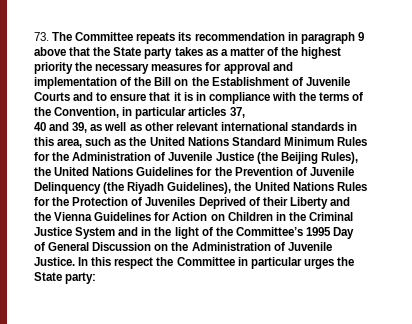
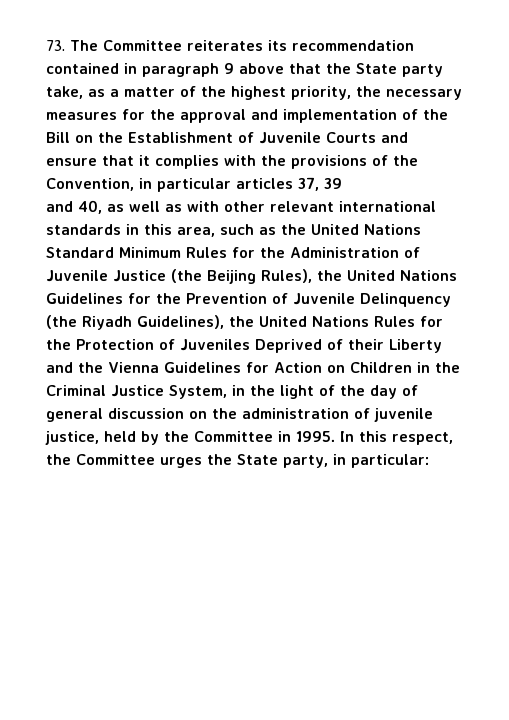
- 73. The Committee repeats its recommendation in paragraph 9 above that the State party takes as a matter of the highest priority the necessary measures for approval and implementation of the Bill on the Establishment of Juvenile Courts and to ensure that it is in compliance with the terms of the Convention, in particular articles 37,
- 40 and 39, as well as other relevant international standards in this area, such as the United Nations Standard Minimum Rules for the Administration of Juvenile Justice (the Beijing Rules), the United Nations Guidelines for the Prevention of Juvenile Delinquency (the Riyadh Guidelines), the United Nations Rules for the Protection of Juveniles Deprived of their Liberty and the Vienna Guidelines for Action on Children in the Criminal Justice System and in the light of the Committee’s 1995 Day of General Discussion on the Administration of Juvenile Justice. In this respect the Committee in particular urges the State party:
+ 73. The Committee reiterates its recommendation contained in paragraph 9 above that the State party take, as a matter of the highest priority, the necessary measures for the approval and implementation of the Bill on the Establishment of Juvenile Courts and ensure that it complies with the provisions of the Convention, in particular articles 37, 39
+ and 40, as well as with other relevant international standards in this area, such as the United Nations Standard Minimum Rules for the Administration of Juvenile Justice (the Beijing Rules), the United Nations Guidelines for the Prevention of Juvenile Delinquency (the Riyadh Guidelines), the United Nations Rules for the Protection of Juveniles Deprived of their Liberty and the Vienna Guidelines for Action on Children in the Criminal Justice System, in the light of the day of general discussion on the administration of juvenile justice, held by the Committee in 1995. In this respect, the Committee urges the State party, in particular:

